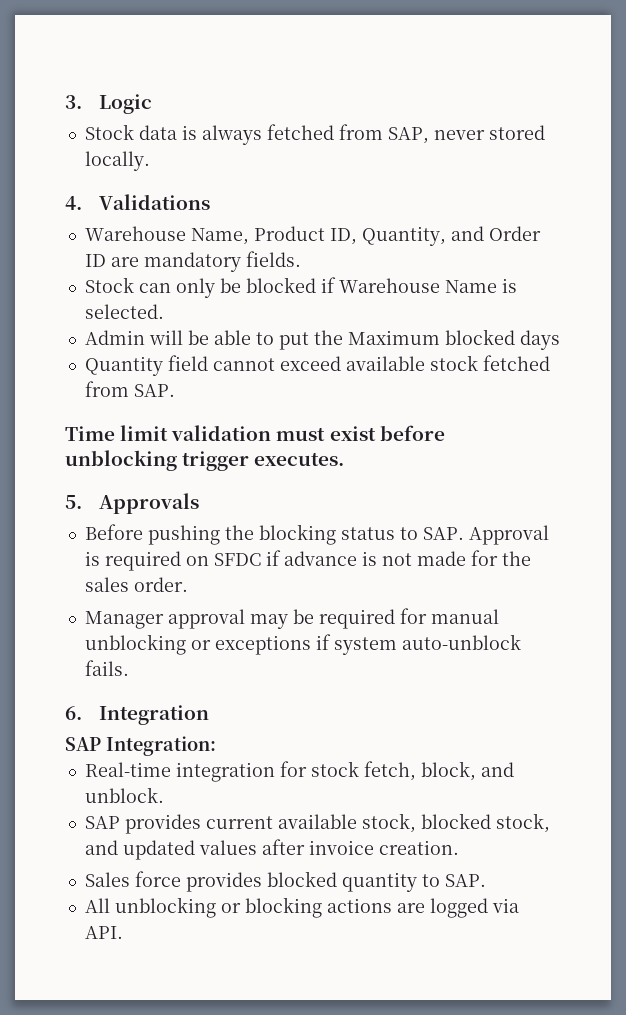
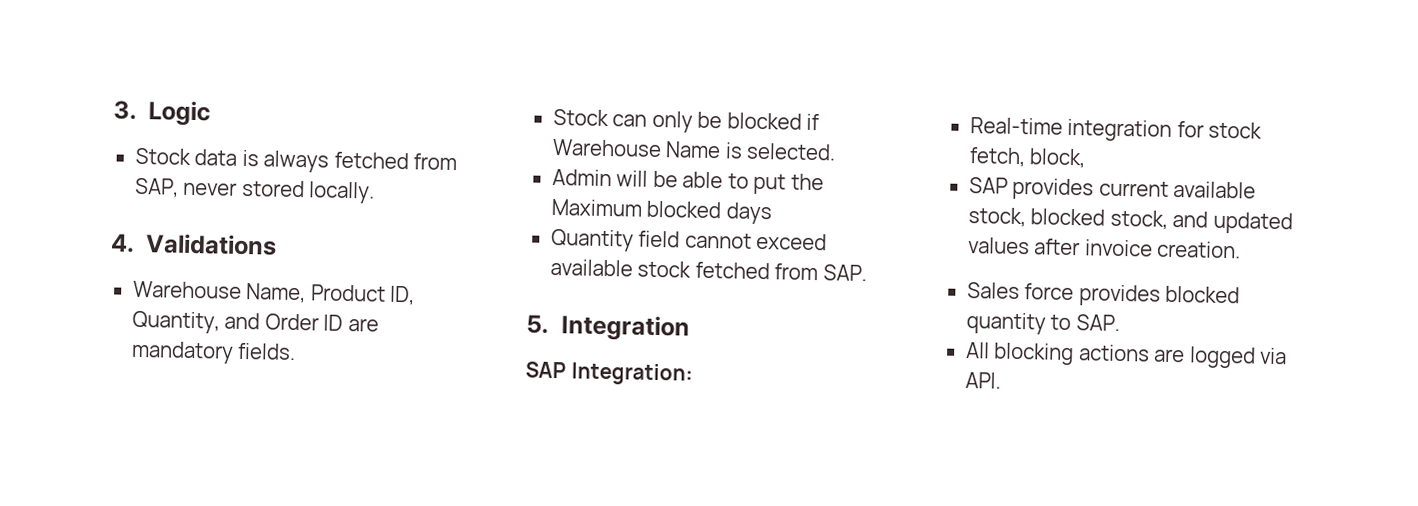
- Time limit validation must exist before unblocking trigger executes.
- 5. Approvals
- Before pushing the blocking status to SAP. Approval is required on SFDC if advance is not made for the sales order.
- Manager approval may be required for manual unblocking or exceptions if system auto-unblock fails.
- 6. Integration
+ 5. Integration
- Real-time integration for stock fetch, block, and unblock.
+ Real-time integration for stock fetch, block,
- All unblocking or blocking actions are logged via API.
+ All blocking actions are logged via API.

